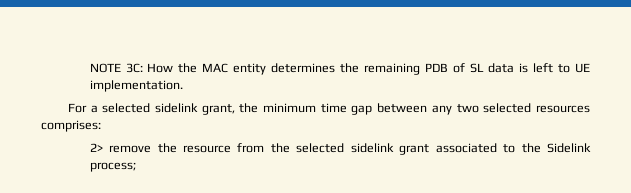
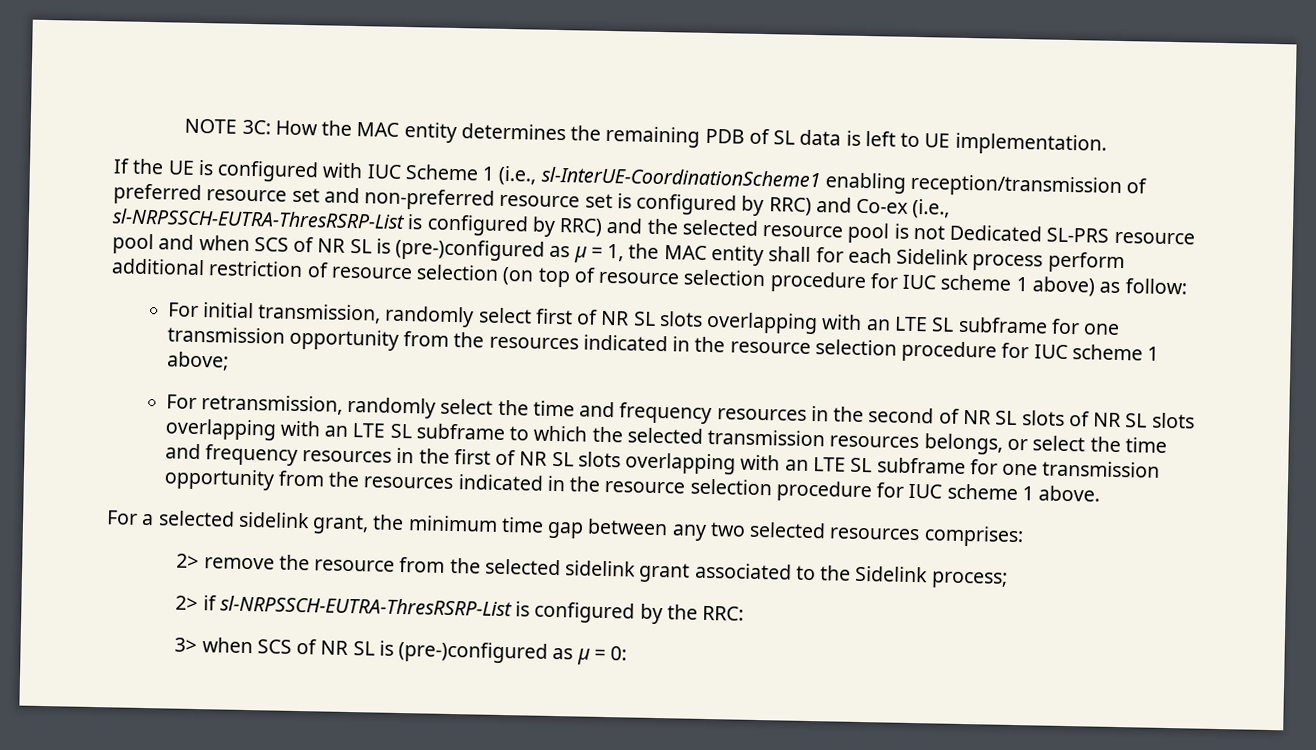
+ If the UE is configured with IUC Scheme 1 (i.e., sl-InterUE-CoordinationScheme1 enabling reception/transmission of preferred resource set and non-preferred resource set is configured by RRC) and Co-ex (i.e., sl-NRPSSCH-EUTRA-ThresRSRP-List is configured by RRC) and the selected resource pool is not Dedicated SL-PRS resource pool and when SCS of NR SL is (pre-)configured as μ = 1, the MAC entity shall for each Sidelink process perform additional restriction of resource selection (on top of resource selection procedure for IUC scheme 1 above) as follow:
+ For initial transmission, randomly select first of NR SL slots overlapping with an LTE SL subframe for one transmission opportunity from the resources indicated in the resource selection procedure for IUC scheme 1 above;
+ For retransmission, randomly select the time and frequency resources in the second of NR SL slots of NR SL slots overlapping with an LTE SL subframe to which the selected transmission resources belongs, or select the time and frequency resources in the first of NR SL slots overlapping with an LTE SL subframe for one transmission opportunity from the resources indicated in the resource selection procedure for IUC scheme 1 above.
+ 2> if sl-NRPSSCH-EUTRA-ThresRSRP-List is configured by the RRC:
+ 3> when SCS of NR SL is (pre-)configured as μ = 0:

